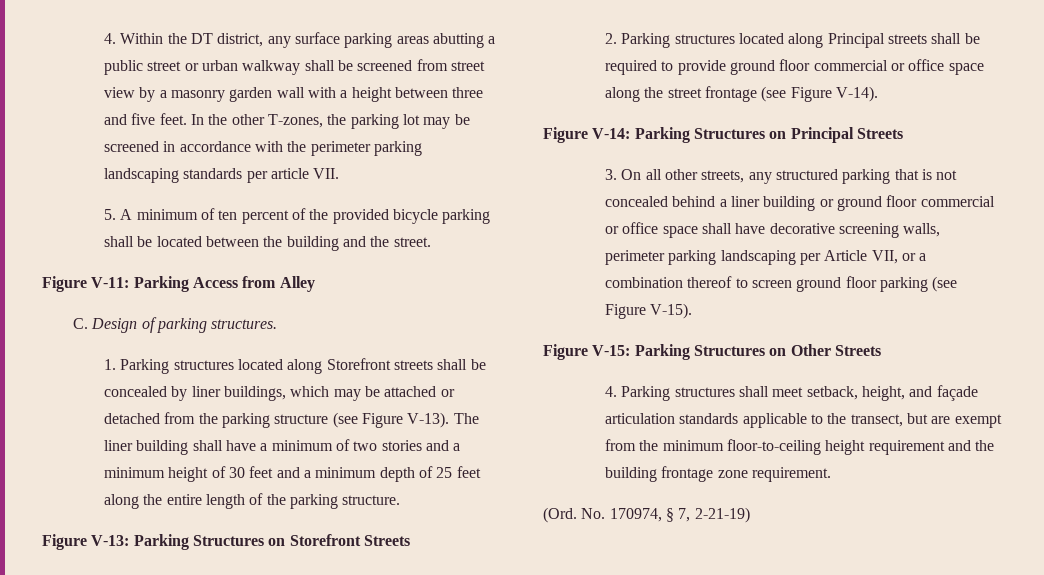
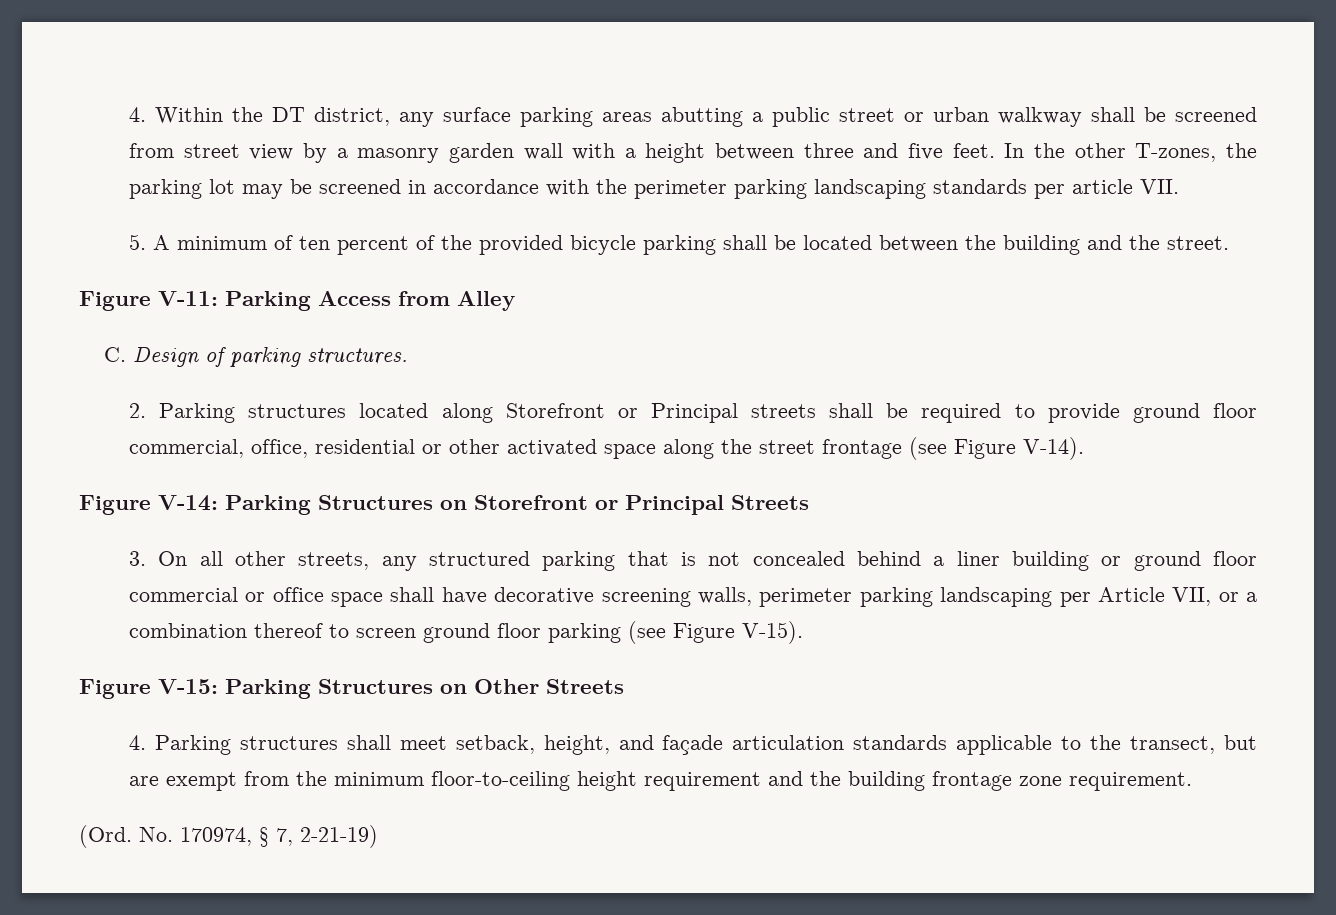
- 1. Parking structures located along Storefront streets shall be concealed by liner buildings, which may be attached or detached from the parking structure (see Figure V-13). The liner building shall have a minimum of two stories and a minimum height of 30 feet and a minimum depth of 25 feet along the entire length of the parking structure.
- Figure V-13: Parking Structures on Storefront Streets
- 2. Parking structures located along Principal streets shall be required to provide ground floor commercial or office space along the street frontage (see Figure V-14).
+ 2. Parking structures located along Storefront or Principal streets shall be required to provide ground floor commercial, office, residential or other activated space along the street frontage (see Figure V-14).
- Figure V-14: Parking Structures on Principal Streets
+ Figure V-14: Parking Structures on Storefront or Principal Streets

